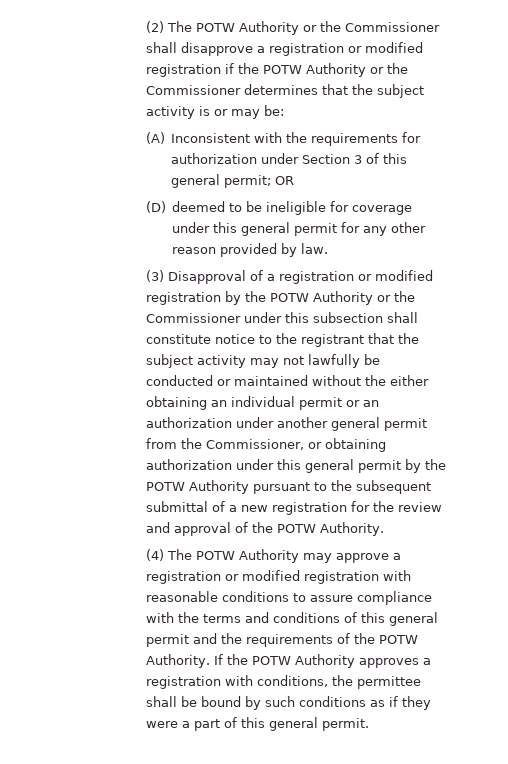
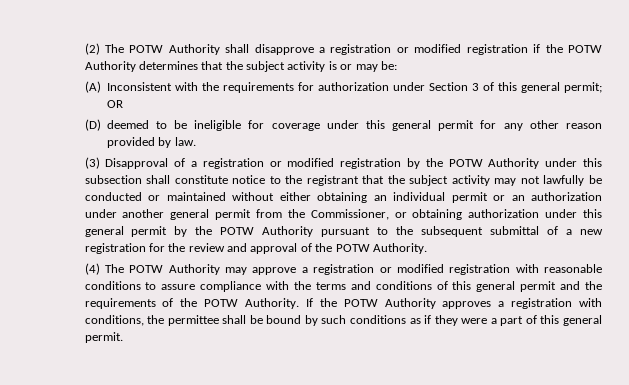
- (2) The POTW Authority or the Commissioner shall disapprove a registration or modified registration if the POTW Authority or the Commissioner determines that the subject activity is or may be:
+ (2) The POTW Authority shall disapprove a registration or modified registration if the POTW Authority determines that the subject activity is or may be:
- (3) Disapproval of a registration or modified registration by the POTW Authority or the Commissioner under this subsection shall constitute notice to the registrant that the subject activity may not lawfully be conducted or maintained without the either obtaining an individual permit or an authorization under another general permit from the Commissioner, or obtaining authorization under this general permit by the POTW Authority pursuant to the subsequent submittal of a new registration for the review and approval of the POTW Authority.
+ (3) Disapproval of a registration or modified registration by the POTW Authority under this subsection shall constitute notice to the registrant that the subject activity may not lawfully be conducted or maintained without either obtaining an individual permit or an authorization under another general permit from the Commissioner, or obtaining authorization under this general permit by the POTW Authority pursuant to the subsequent submittal of a new registration for the review and approval of the POTW Authority.

